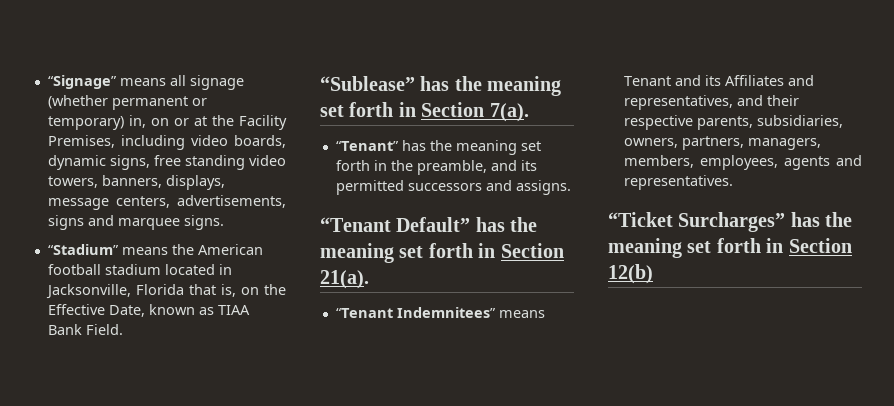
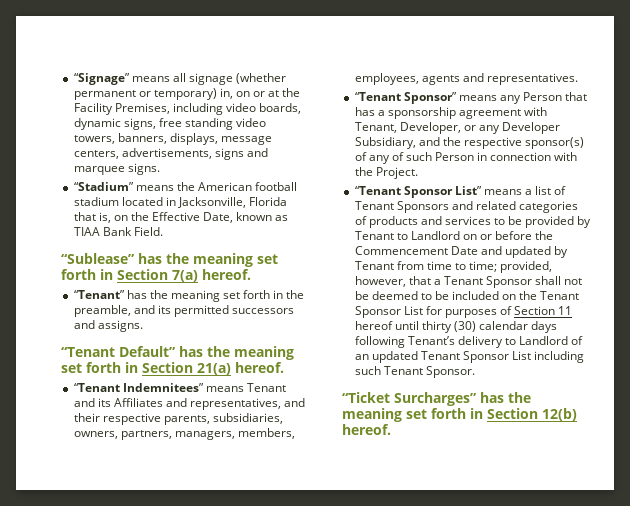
- “Sublease” has the meaning set forth in Section 7(a).
+ “Sublease” has the meaning set forth in Section 7(a) hereof.
- “Tenant Default” has the meaning set forth in Section 21(a).
+ “Tenant Default” has the meaning set forth in Section 21(a) hereof.
+ “Tenant Sponsor” means any Person that has a sponsorship agreement with Tenant, Developer, or any Developer Subsidiary, and the respective sponsor(s) of any of such Person in connection with the Project.
+ “Tenant Sponsor List” means a list of Tenant Sponsors and related categories of products and services to be provided by Tenant to Landlord on or before the Commencement Date and updated by Tenant from time to time; provided, however, that a Tenant Sponsor shall not be deemed to be included on the Tenant Sponsor List for purposes of Section 11 hereof until thirty (30) calendar days following Tenant’s delivery to Landlord of an updated Tenant Sponsor List including such Tenant Sponsor.
- “Ticket Surcharges” has the meaning set forth in Section 12(b)
+ “Ticket Surcharges” has the meaning set forth in Section 12(b) hereof.

